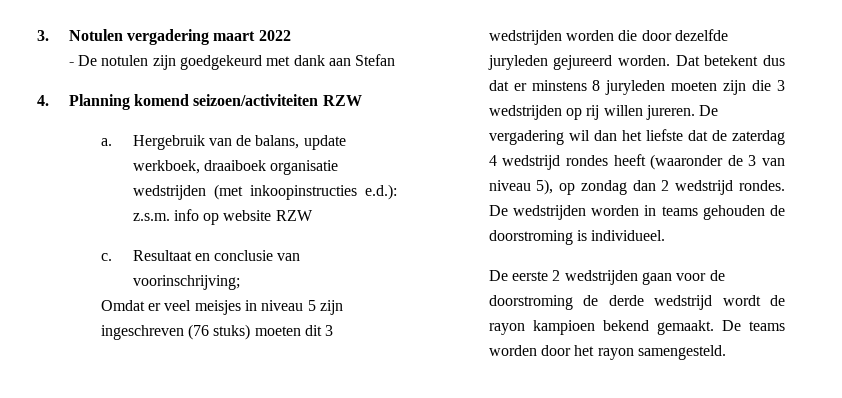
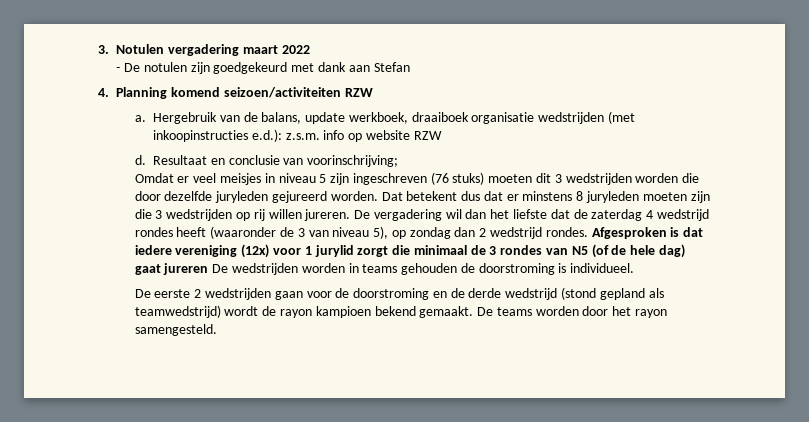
- c.
+ d.
- De wedstrijden worden in teams gehouden de doorstroming is individueel.
+ Afgesproken is dat iedere vereniging (12x) voor 1 jurylid zorgt die minimaal de 3 rondes van N5 (of de hele dag) gaat jureren De wedstrijden worden in teams gehouden de doorstroming is individueel.
- De eerste 2 wedstrijden gaan voor de doorstroming de derde wedstrijd wordt de rayon kampioen bekend gemaakt.
+ De eerste 2 wedstrijden gaan voor de doorstroming en de derde wedstrijd (stond gepland als teamwedstrijd) wordt de rayon kampioen bekend gemaakt.

